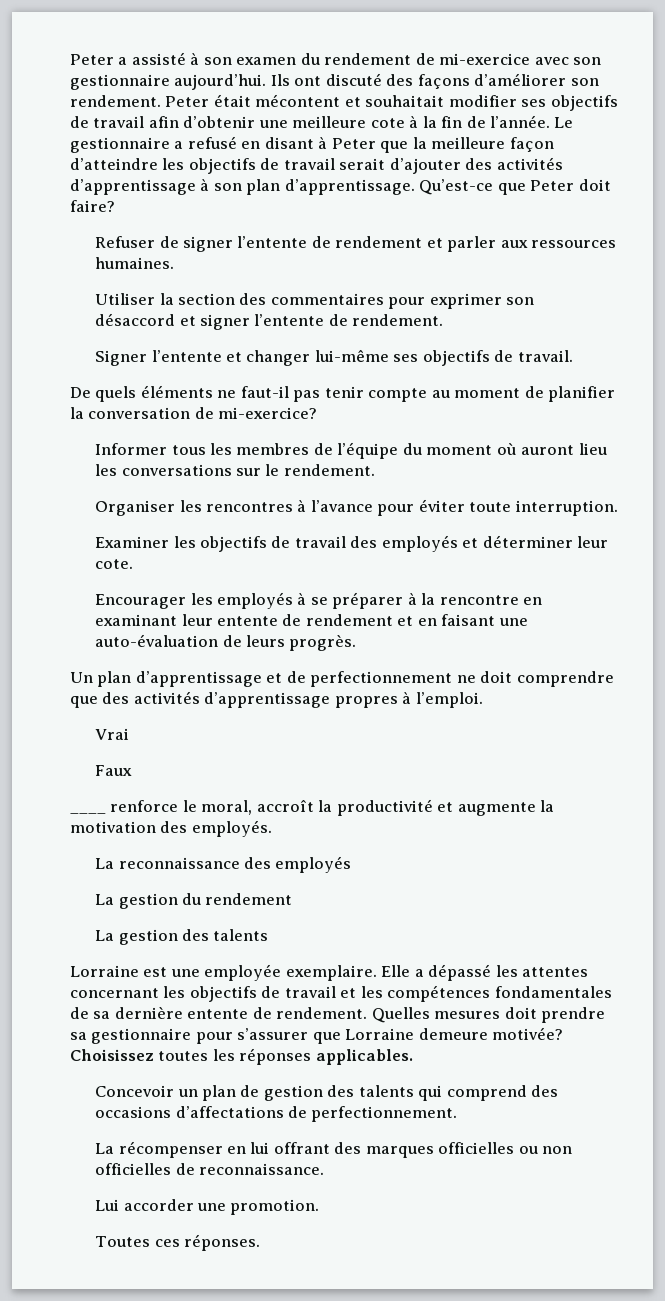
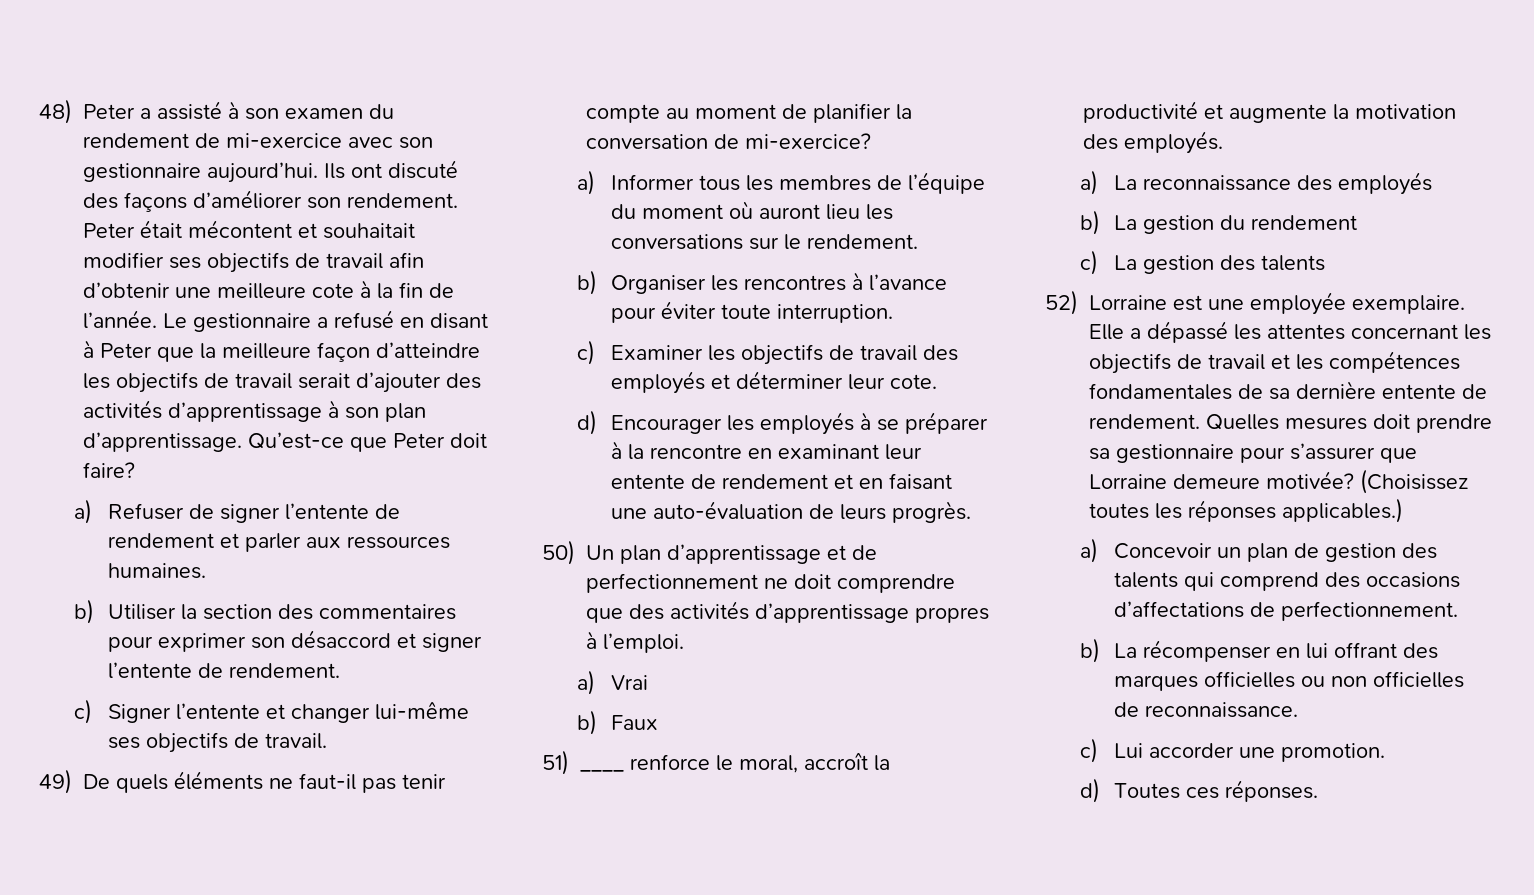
- Peter a assisté à son examen du rendement de mi-exercice avec son gestionnaire aujourd’hui.
+ 48) Peter a assisté à son examen du rendement de mi-exercice avec son gestionnaire aujourd’hui.
- Refuser de signer l’entente de rendement et parler aux ressources humaines.
+ a) Refuser de signer l’entente de rendement et parler aux ressources humaines.
- Utiliser la section des commentaires pour exprimer son désaccord et signer l’entente de rendement.
+ b) Utiliser la section des commentaires pour exprimer son désaccord et signer l’entente de rendement.
- Signer l’entente et changer lui-même ses objectifs de travail.
+ c) Signer l’entente et changer lui-même ses objectifs de travail.
- De quels éléments ne faut-il pas tenir compte au moment de planifier la conversation de mi-exercice?
+ 49) De quels éléments ne faut-il pas tenir compte au moment de planifier la conversation de mi-exercice?
- Informer tous les membres de l’équipe du moment où auront lieu les conversations sur le rendement.
+ a) Informer tous les membres de l’équipe du moment où auront lieu les conversations sur le rendement.
- Organiser les rencontres à l’avance pour éviter toute interruption.
+ b) Organiser les rencontres à l’avance pour éviter toute interruption.
- Examiner les objectifs de travail des employés et déterminer leur cote.
+ c) Examiner les objectifs de travail des employés et déterminer leur cote.
- Encourager les employés à se préparer à la rencontre en examinant leur entente de rendement et en faisant une auto-évaluation de leurs progrès.
+ d) Encourager les employés à se préparer à la rencontre en examinant leur entente de rendement et en faisant une auto-évaluation de leurs progrès.
- Un plan d’apprentissage et de perfectionnement ne doit comprendre que des activités d’apprentissage propres à l’emploi.
+ 50) Un plan d’apprentissage et de perfectionnement ne doit comprendre que des activités d’apprentissage propres à l’emploi.
- Vrai
+ a) Vrai
- Faux
+ b) Faux
- ____ renforce le moral, accroît la productivité et augmente la motivation des employés.
+ 51) ____ renforce le moral, accroît la productivité et augmente la motivation des employés.
- La reconnaissance des employés
+ a) La reconnaissance des employés
- La gestion du rendement
+ b) La gestion du rendement
- La gestion des talents
+ c) La gestion des talents
- Lorraine est une employée exemplaire.
+ 52) Lorraine est une employée exemplaire.
- Choisissez toutes les réponses applicables.
- Concevoir un plan de gestion des talents qui comprend des occasions d’affectations de perfectionnement.
+ (Choisissez toutes les réponses applicables.)
+ a) Concevoir un plan de gestion des talents qui comprend des occasions d’affectations de perfectionnement.
- La récompenser en lui offrant des marques officielles ou non officielles de reconnaissance.
+ b) La récompenser en lui offrant des marques officielles ou non officielles de reconnaissance.
- Lui accorder une promotion.
+ c) Lui accorder une promotion.
- Toutes ces réponses.
+ d) Toutes ces réponses.

